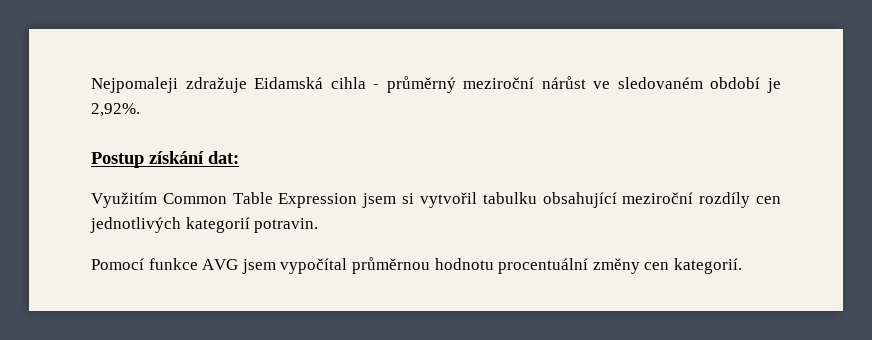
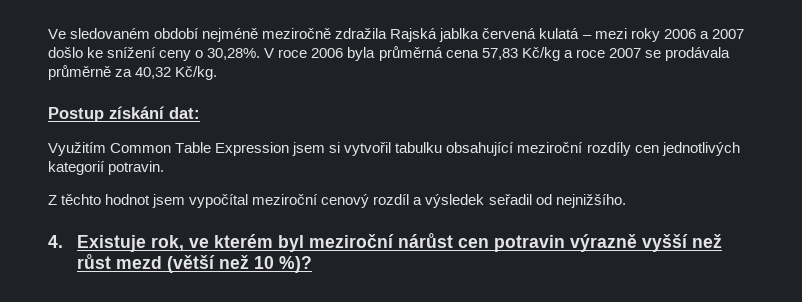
- Nejpomaleji zdražuje Eidamská cihla - průměrný meziroční nárůst ve sledovaném období je 2,92%.
+ Ve sledovaném období nejméně meziročně zdražila Rajská jablka červená kulatá – mezi roky 2006 a 2007 došlo ke snížení ceny o 30,28%. V roce 2006 byla průměrná cena 57,83 Kč/kg a roce 2007 se prodávala průměrně za 40,32 Kč/kg.
- Pomocí funkce AVG jsem vypočítal průměrnou hodnotu procentuální změny cen kategorií.
+ Z těchto hodnot jsem vypočítal meziroční cenový rozdíl a výsledek seřadil od nejnižšího.
+ 4. Existuje rok, ve kterém byl meziroční nárůst cen potravin výrazně vyšší než růst mezd (větší než 10 %)?

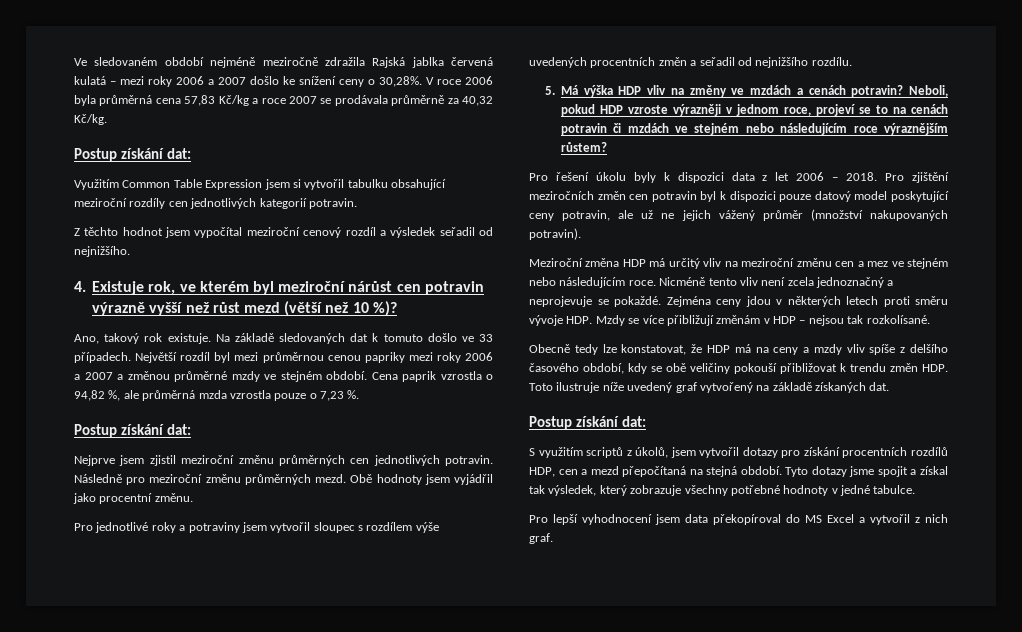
+ Ano, takový rok existuje. Na základě sledovaných dat k tomuto došlo ve 33 případech. Největší rozdíl byl mezi průměrnou cenou papriky mezi roky 2006 a 2007 a změnou průměrné mzdy ve stejném období. Cena paprik vzrostla o 94,82 %, ale průměrná mzda vzrostla pouze o 7,23 %.
+ Postup získání dat:
+ Nejprve jsem zjistil meziroční změnu průměrných cen jednotlivých potravin. Následně pro meziroční změnu průměrných mezd. Obě hodnoty jsem vyjádřil jako procentní změnu.
+ Pro jednotlivé roky a potraviny jsem vytvořil sloupec s rozdílem výše uvedených procentních změn a seřadil od nejnižšího rozdílu.
+ 5. Má výška HDP vliv na změny ve mzdách a cenách potravin? Neboli, pokud HDP vzroste výrazněji v jednom roce, projeví se to na cenách potravin či mzdách ve stejném nebo následujícím roce výraznějším růstem?
+ Pro řešení úkolu byly k dispozici data z let 2006 – 2018. Pro zjištění meziročních změn cen potravin byl k dispozici pouze datový model poskytující ceny potravin, ale už ne jejich vážený průměr (množství nakupovaných potravin).
+ Meziroční změna HDP má určitý vliv na meziroční změnu cen a mez ve stejném nebo následujícím roce. Nicméně tento vliv není zcela jednoznačný a neprojevuje se pokaždé. Zejména ceny jdou v některých letech proti směru vývoje HDP. Mzdy se více přibližují změnám v HDP – nejsou tak rozkolísané.
+ Obecně tedy lze konstatovat, že HDP má na ceny a mzdy vliv spíše z delšího časového období, kdy se obě veličiny pokouší přibližovat k trendu změn HDP. Toto ilustruje níže uvedený graf vytvořený na základě získaných dat.
+ Postup získání dat:
+ S využitím scriptů z úkolů, jsem vytvořil dotazy pro získání procentních rozdílů HDP, cen a mezd přepočítaná na stejná období. Tyto dotazy jsme spojit a získal tak výsledek, který zobrazuje všechny potřebné hodnoty v jedné tabulce.
+ Pro lepší vyhodnocení jsem data překopíroval do MS Excel a vytvořil z nich graf.

